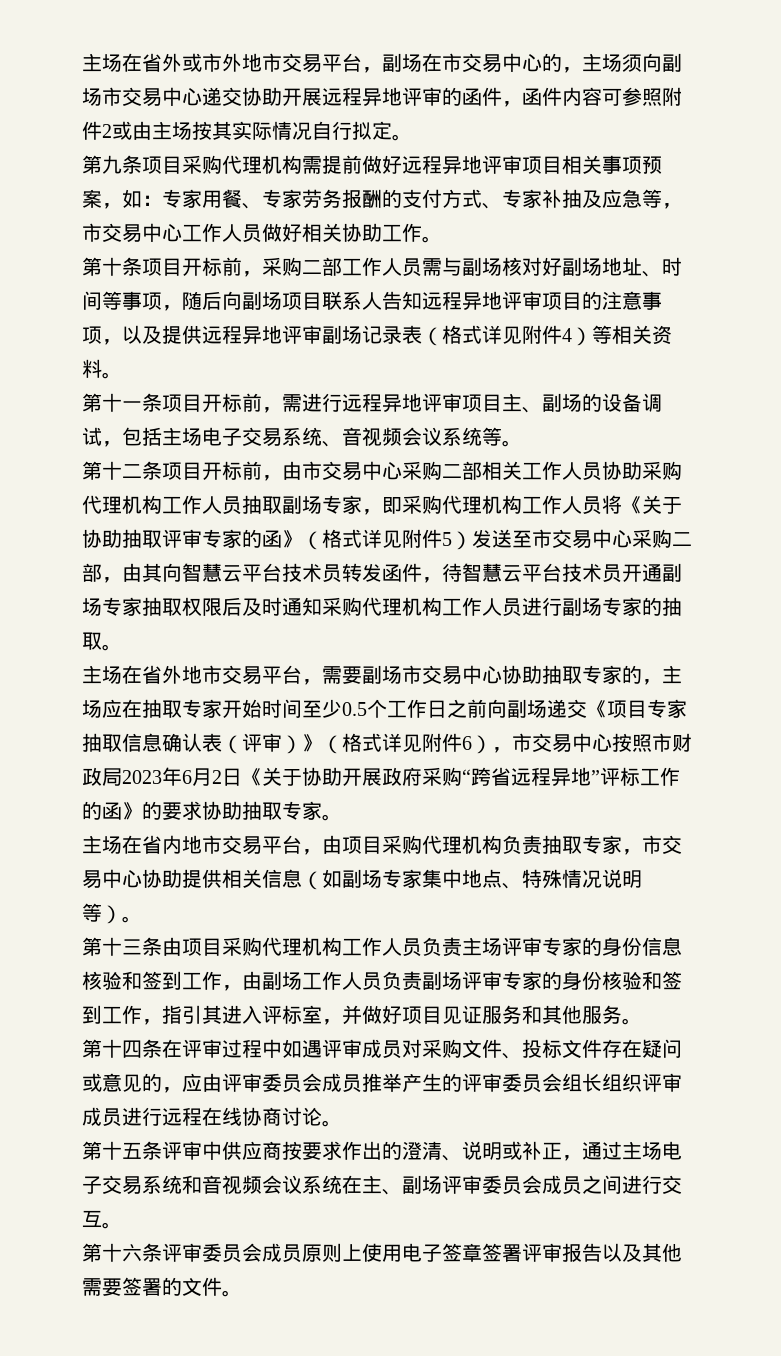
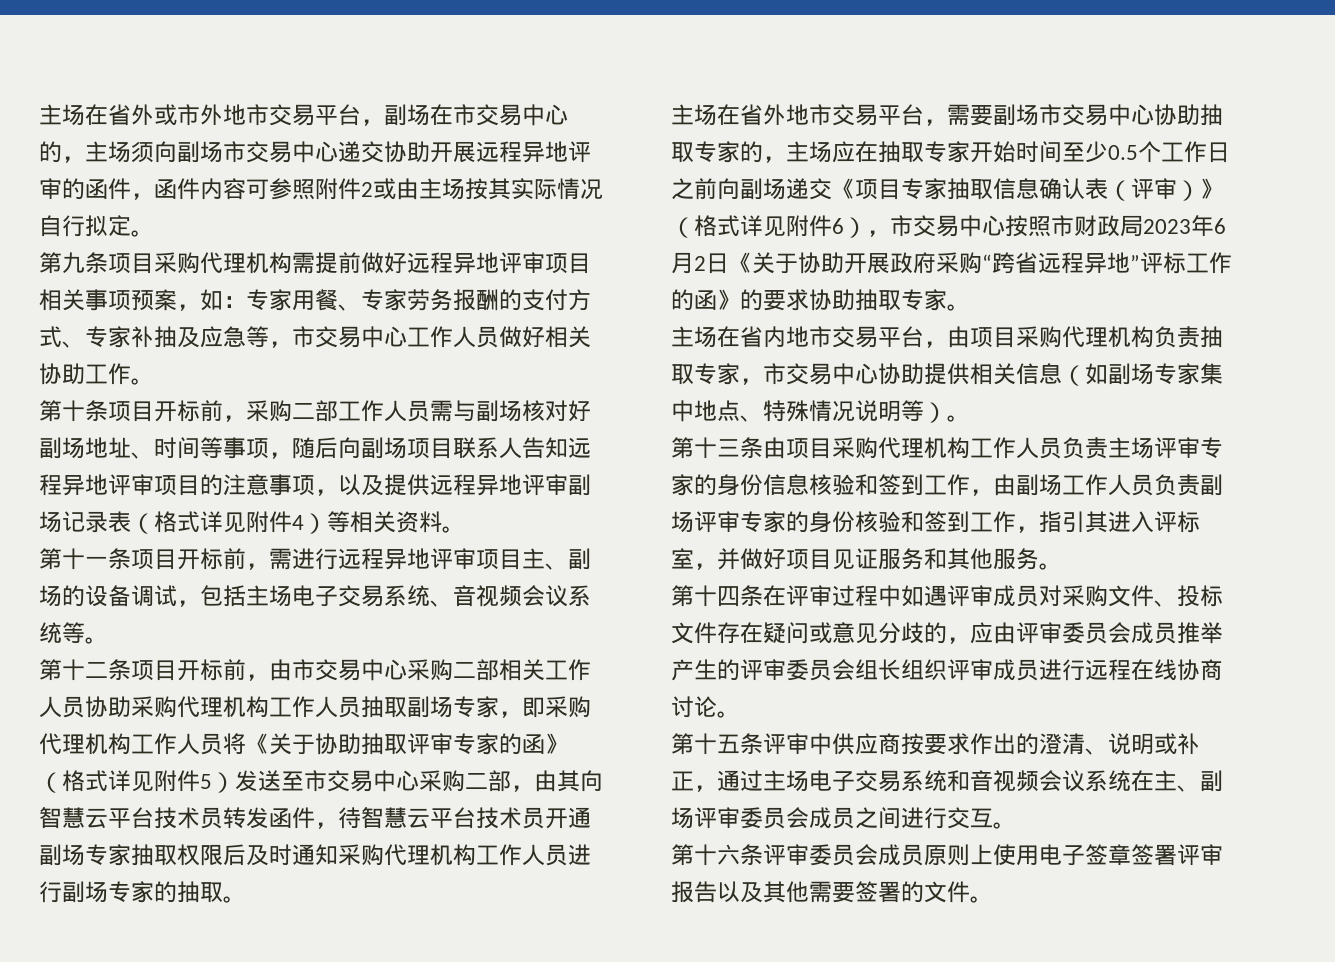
- 第十四条在评审过程中如遇评审成员对采购文件、投标文件存在疑问或意见的，应由评审委员会成员推举产生的评审委员会组长组织评审成员进行远程在线协商讨论。
+ 第十四条在评审过程中如遇评审成员对采购文件、投标文件存在疑问或意见分歧的，应由评审委员会成员推举产生的评审委员会组长组织评审成员进行远程在线协商讨论。

